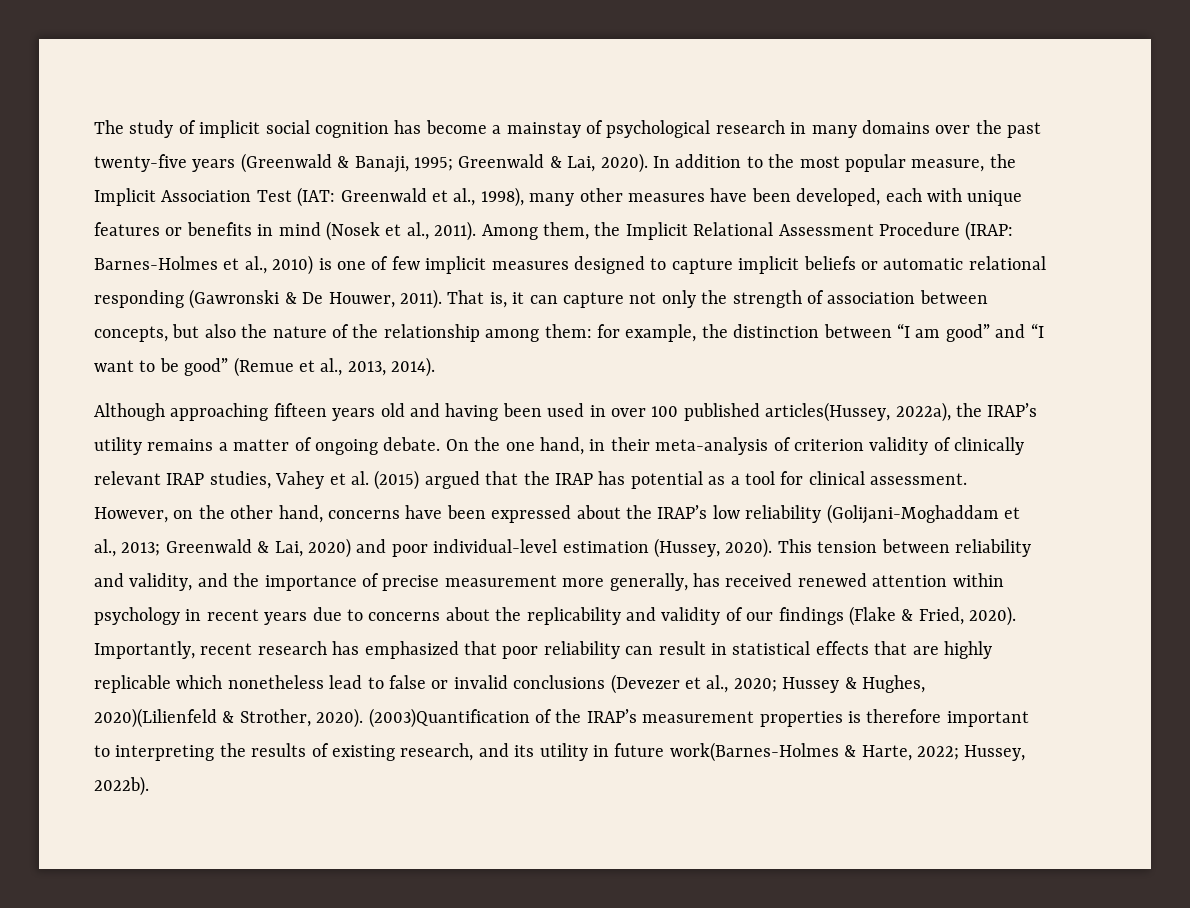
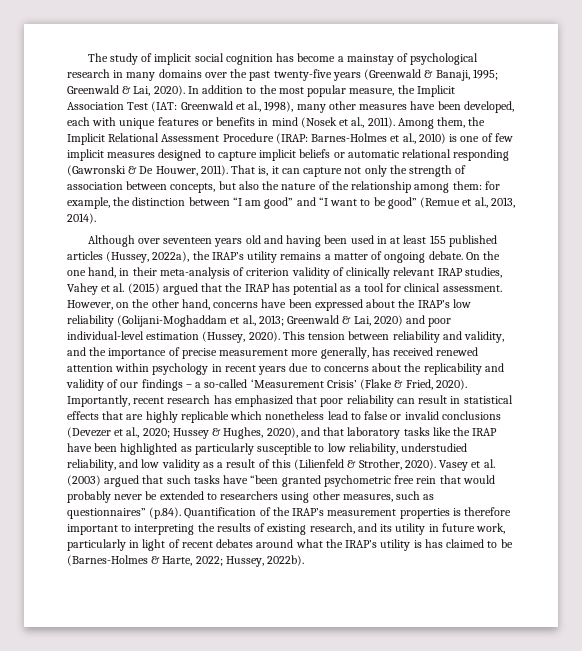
- Although approaching fifteen years old and having been used in over 100 published articles(Hussey, 2022a), the IRAP’s utility remains a matter of ongoing debate.
+ Although over seventeen years old and having been used in at least 155 published articles (Hussey, 2022a), the IRAP’s utility remains a matter of ongoing debate.
- This tension between reliability and validity, and the importance of precise measurement more generally, has received renewed attention within psychology in recent years due to concerns about the replicability and validity of our findings (Flake & Fried, 2020).
+ This tension between reliability and validity, and the importance of precise measurement more generally, has received renewed attention within psychology in recent years due to concerns about the replicability and validity of our findings – a so-called ‘Measurement Crisis’ (Flake & Fried, 2020).
- Importantly, recent research has emphasized that poor reliability can result in statistical effects that are highly replicable which nonetheless lead to false or invalid conclusions (Devezer et al., 2020; Hussey & Hughes, 2020)(Lilienfeld & Strother, 2020). (2003)Quantification of the IRAP’s measurement properties is therefore important to interpreting the results of existing research, and its utility in future work(Barnes-Holmes & Harte, 2022; Hussey, 2022b).
+ Importantly, recent research has emphasized that poor reliability can result in statistical effects that are highly replicable which nonetheless lead to false or invalid conclusions (Devezer et al., 2020; Hussey & Hughes, 2020), and that laboratory tasks like the IRAP have been highlighted as particularly susceptible to low reliability, understudied reliability, and low validity as a result of this (Lilienfeld & Strother, 2020). Vasey et al. (2003) argued that such tasks have “been granted psychometric free rein that would probably never be extended to researchers using other measures, such as questionnaires” (p.84). Quantification of the IRAP’s measurement properties is therefore important to interpreting the results of existing research, and its utility in future work, particularly in light of recent debates around what the IRAP’s utility is has claimed to be (Barnes-Holmes & Harte, 2022; Hussey, 2022b).

